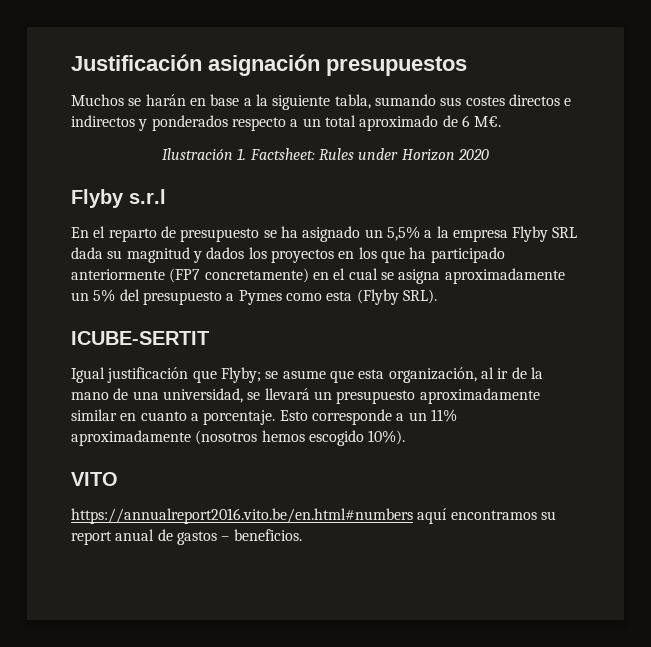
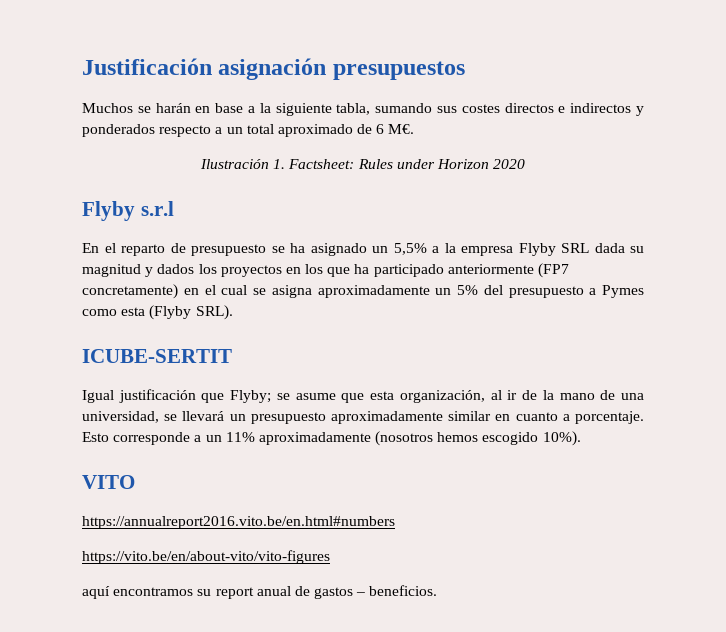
- https://annualreport2016.vito.be/en.html#numbers aquí encontramos su report anual de gastos – beneficios.
+ https://annualreport2016.vito.be/en.html#numbers
+ https://vito.be/en/about-vito/vito-figures
+ aquí encontramos su report anual de gastos – beneficios.

